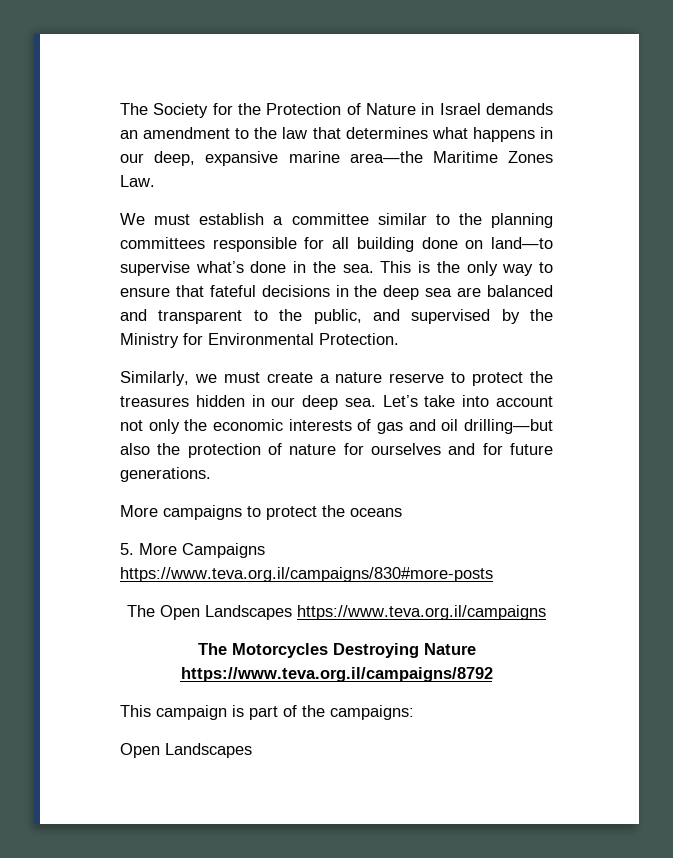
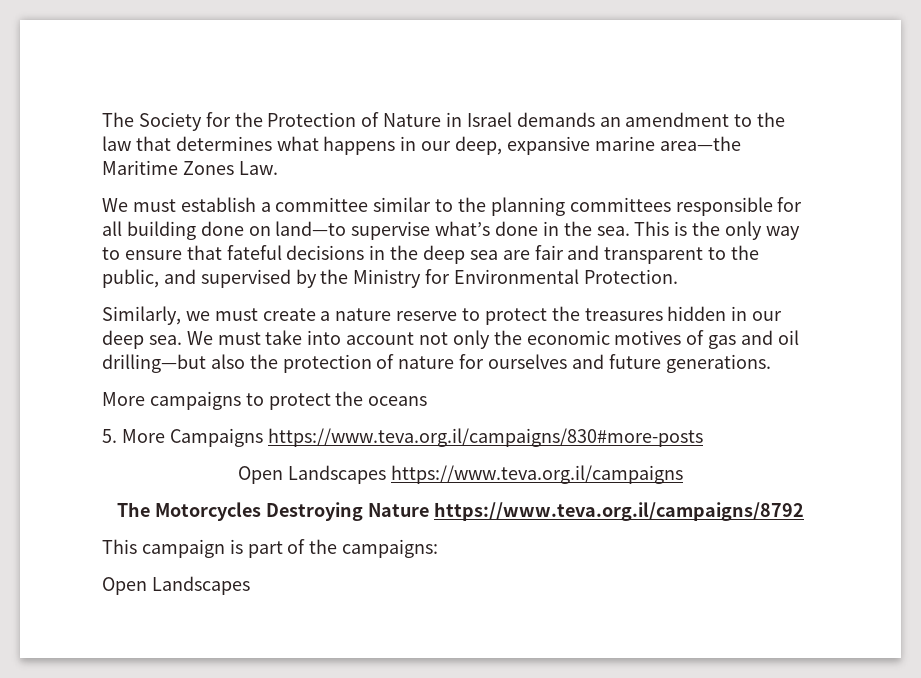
- This is the only way to ensure that fateful decisions in the deep sea are balanced and transparent to the public, and supervised by the Ministry for Environmental Protection.
+ This is the only way to ensure that fateful decisions in the deep sea are fair and transparent to the public, and supervised by the Ministry for Environmental Protection.
- Let’s take into account not only the economic interests of gas and oil drilling—but also the protection of nature for ourselves and for future generations.
+ We must take into account not only the economic motives of gas and oil drilling—but also the protection of nature for ourselves and future generations.
- The Open Landscapes https://www.teva.org.il/campaigns
+ Open Landscapes https://www.teva.org.il/campaigns

